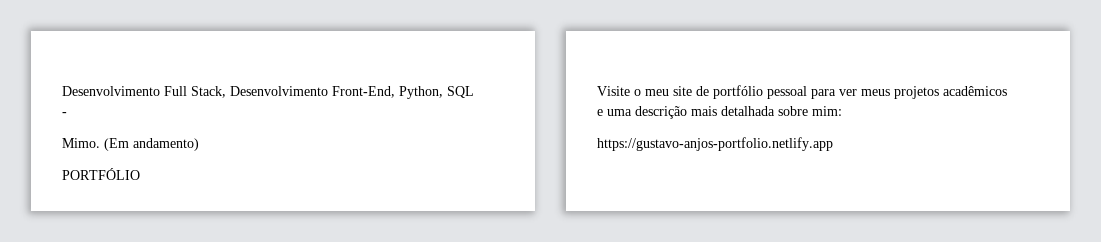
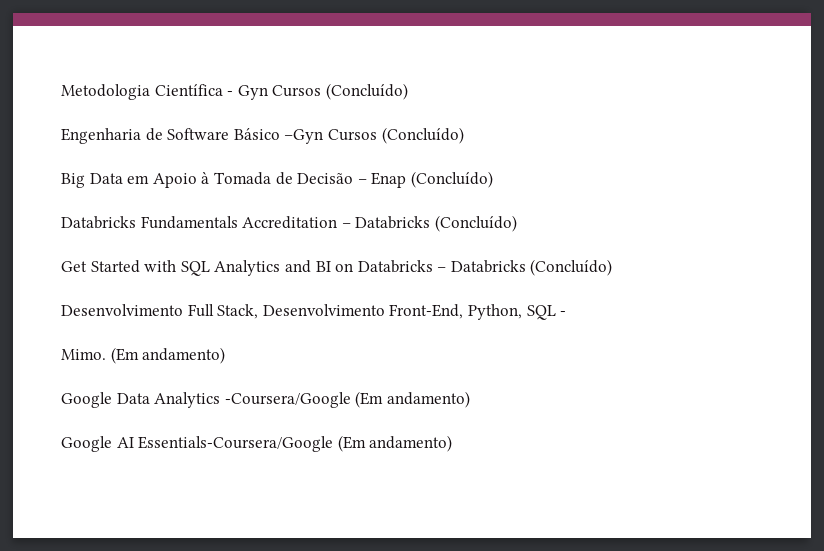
+ Metodologia Científica - Gyn Cursos (Concluído)
+ Engenharia de Software Básico –Gyn Cursos (Concluído)
+ Big Data em Apoio à Tomada de Decisão – Enap (Concluído)
+ Databricks Fundamentals Accreditation – Databricks (Concluído)
+ Get Started with SQL Analytics and BI on Databricks – Databricks (Concluído)
- PORTFÓLIO
- Visite o meu site de portfólio pessoal para ver meus projetos acadêmicos e uma descrição mais detalhada sobre mim:
- https://gustavo-anjos-portfolio.netlify.app
+ Google Data Analytics -Coursera/Google (Em andamento)
+ Google AI Essentials-Coursera/Google (Em andamento)

